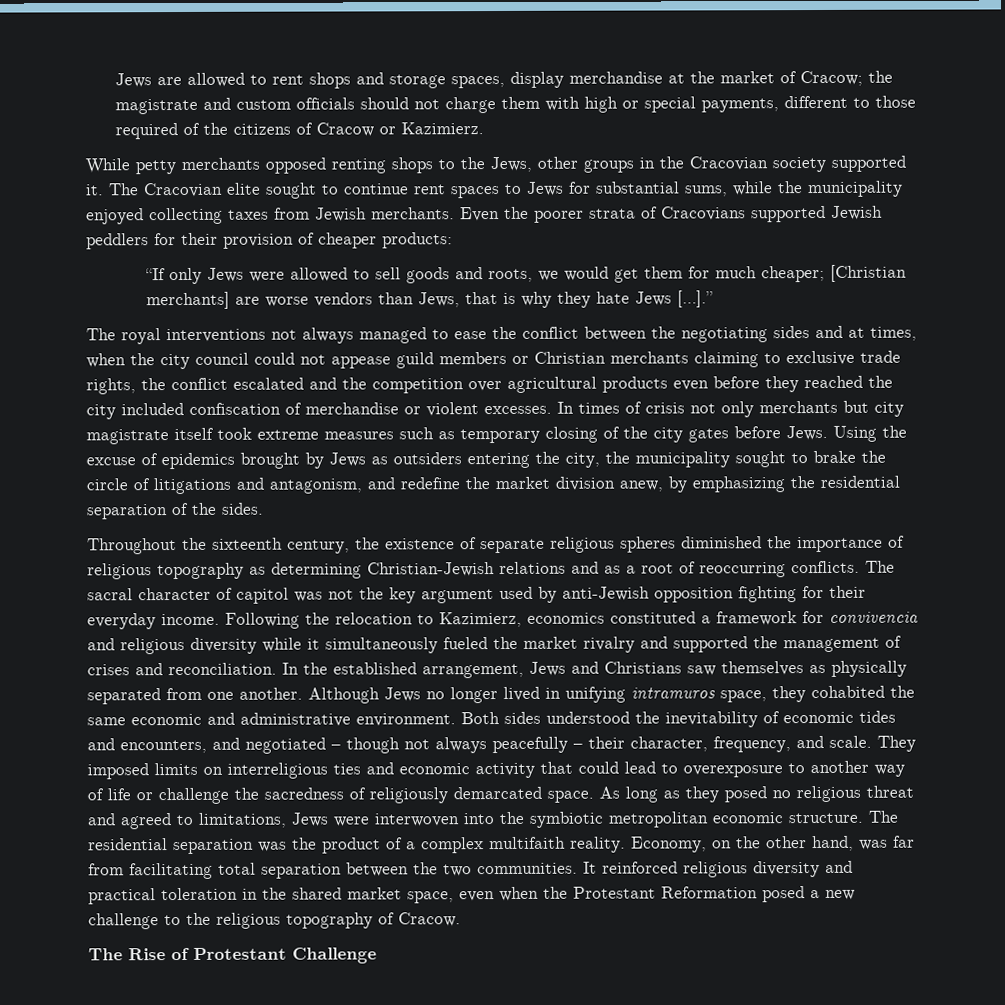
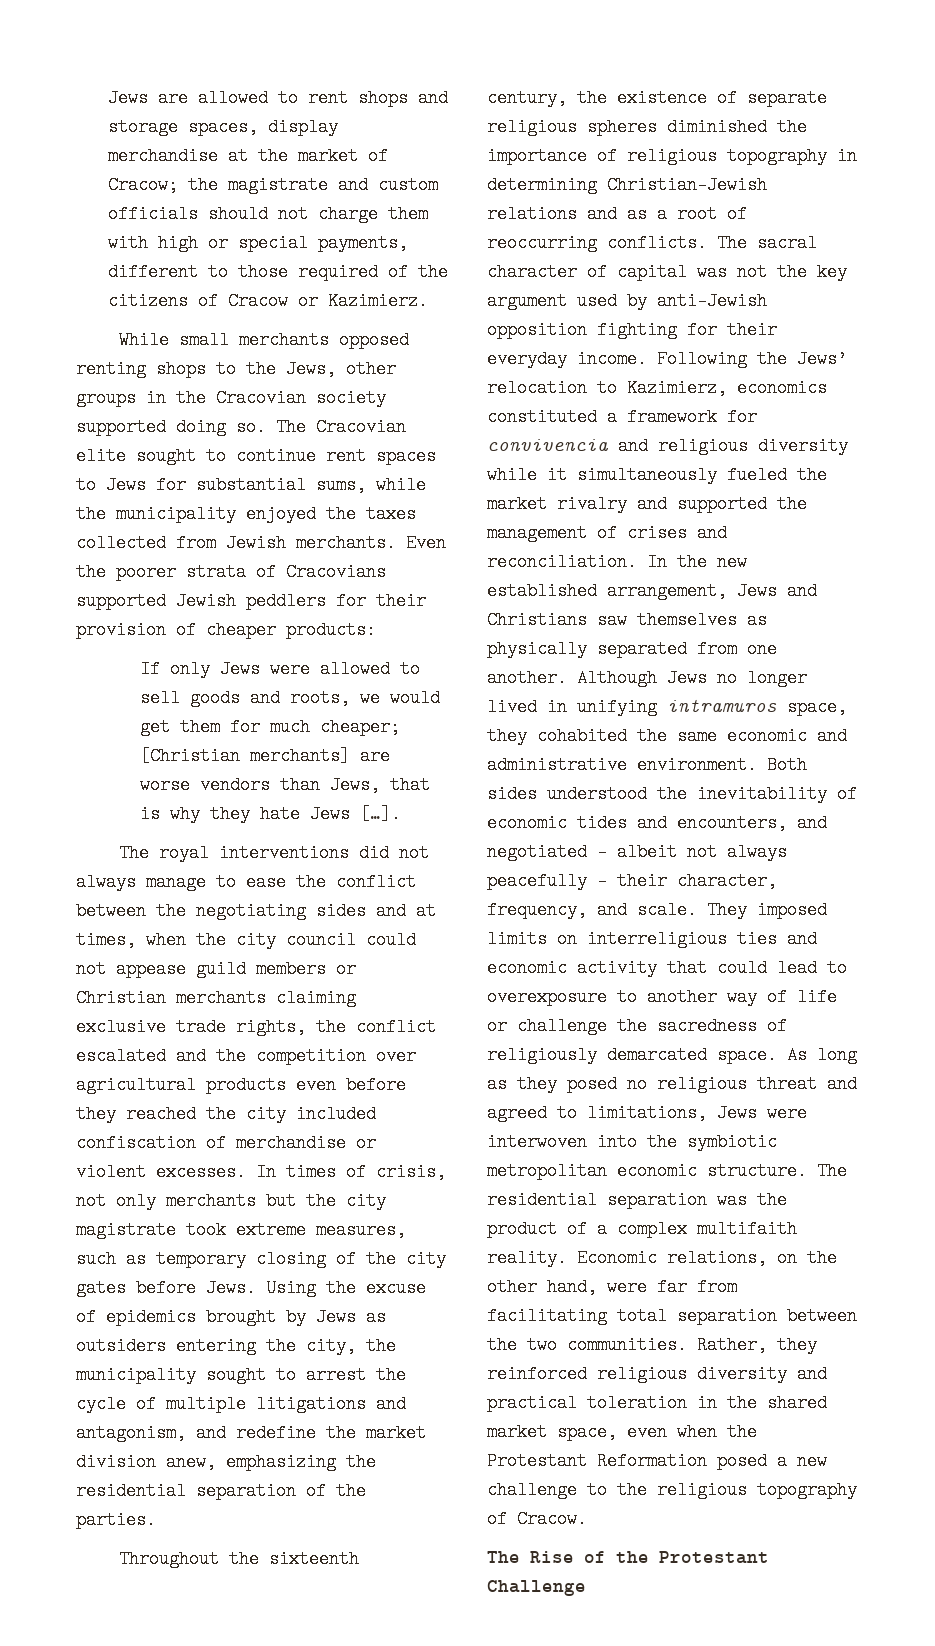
- While petty merchants opposed renting shops to the Jews, other groups in the Cracovian society supported it.
+ While small merchants opposed renting shops to the Jews, other groups in the Cracovian society supported doing so.
- The Cracovian elite sought to continue rent spaces to Jews for substantial sums, while the municipality enjoyed collecting taxes from Jewish merchants.
+ The Cracovian elite sought to continue rent spaces to Jews for substantial sums, while the municipality enjoyed the taxes collected from Jewish merchants.
- “If only Jews were allowed to sell goods and roots, we would get them for much cheaper; [Christian merchants] are worse vendors than Jews, that is why they hate Jews […].”
+ If only Jews were allowed to sell goods and roots, we would get them for much cheaper; [Christian merchants] are worse vendors than Jews, that is why they hate Jews […].
- The royal interventions not always managed to ease the conflict between the negotiating sides and at times, when the city council could not appease guild members or Christian merchants claiming to exclusive trade rights, the conflict escalated and the competition over agricultural products even before they reached the city included confiscation of merchandise or violent excesses.
+ The royal interventions did not always manage to ease the conflict between the negotiating sides and at times, when the city council could not appease guild members or Christian merchants claiming exclusive trade rights, the conflict escalated and the competition over agricultural products even before they reached the city included confiscation of merchandise or violent excesses.
- In times of crisis not only merchants but city magistrate itself took extreme measures such as temporary closing of the city gates before Jews.
+ In times of crisis, not only merchants but the city magistrate took extreme measures, such as temporary closing of the city gates before Jews.
- Using the excuse of epidemics brought by Jews as outsiders entering the city, the municipality sought to brake the circle of litigations and antagonism, and redefine the market division anew, by emphasizing the residential separation of the sides.
+ Using the excuse of epidemics brought by Jews as outsiders entering the city, the municipality sought to arrest the cycle of multiple litigations and antagonism, and redefine the market division anew, emphasizing the residential separation of the parties.
- Throughout the sixteenth century, the existence of separate religious spheres diminished the importance of religious topography as determining Christian-Jewish relations and as a root of reoccurring conflicts.
+ Throughout the sixteenth century, the existence of separate religious spheres diminished the importance of religious topography in determining Christian-Jewish relations and as a root of reoccurring conflicts.
- The sacral character of capitol was not the key argument used by anti-Jewish opposition fighting for their everyday income.
+ The sacral character of capital was not the key argument used by anti-Jewish opposition fighting for their everyday income.
- Following the relocation to Kazimierz, economics constituted a framework for convivencia and religious diversity while it simultaneously fueled the market rivalry and supported the management of crises and reconciliation.
+ Following the Jews’ relocation to Kazimierz, economics constituted a framework for convivencia and religious diversity while it simultaneously fueled the market rivalry and supported the management of crises and reconciliation.
- In the established arrangement, Jews and Christians saw themselves as physically separated from one another.
+ In the new established arrangement, Jews and Christians saw themselves as physically separated from one another.
- Both sides understood the inevitability of economic tides and encounters, and negotiated – though not always peacefully – their character, frequency, and scale.
+ Both sides understood the inevitability of economic tides and encounters, and negotiated – albeit not always peacefully – their character, frequency, and scale.
- Economy, on the other hand, was far from facilitating total separation between the two communities.
+ Economic relations, on the other hand, were far from facilitating total separation between the two communities.
- It reinforced religious diversity and practical toleration in the shared market space, even when the Protestant Reformation posed a new challenge to the religious topography of Cracow.
+ Rather, they reinforced religious diversity and practical toleration in the shared market space, even when the Protestant Reformation posed a new challenge to the religious topography of Cracow.
- The Rise of Protestant Challenge
+ The Rise of the Protestant Challenge

